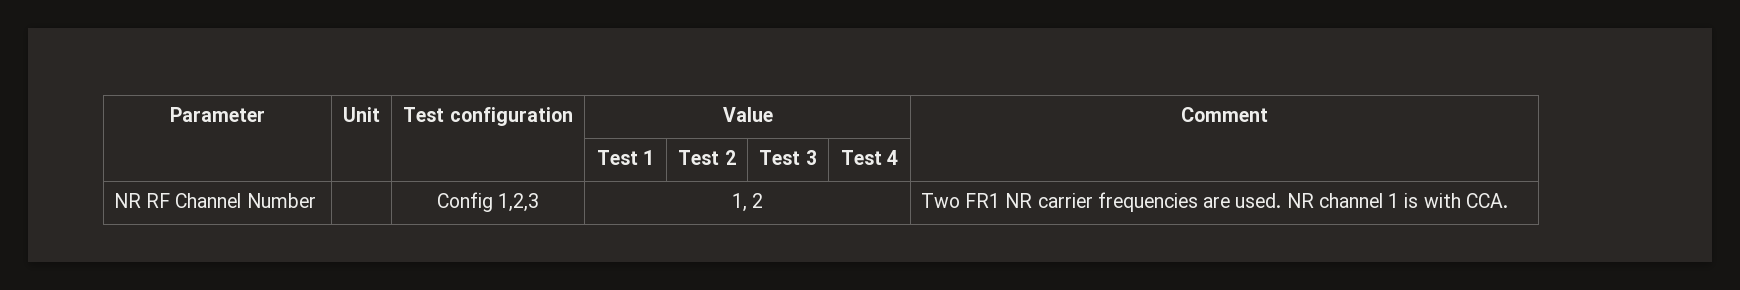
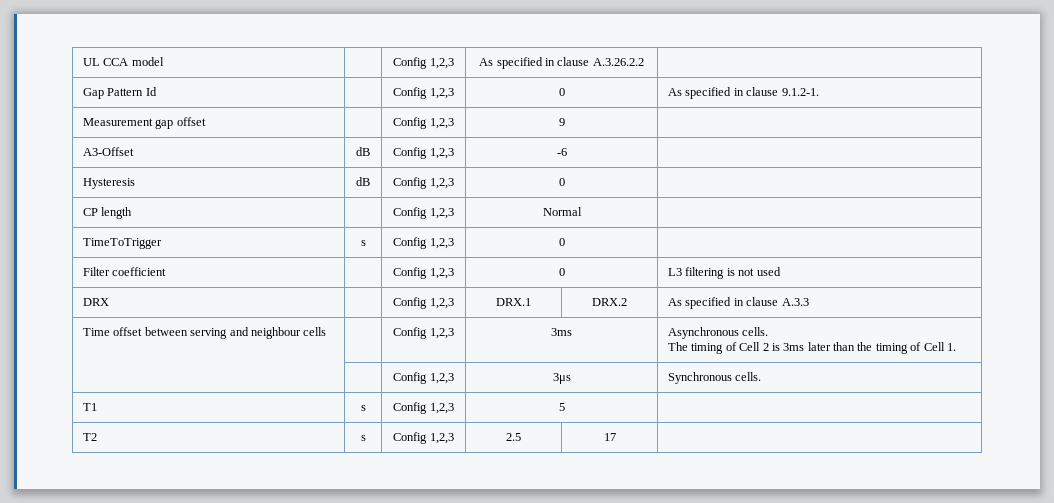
- Parameter | Unit | Test configuration | Value | Comment
- | | | Test 1 | Test 2 | Test 3 | Test 4 |
- NR RF Channel Number | | Config 1,2,3 | 1, 2 | Two FR1 NR carrier frequencies are used. NR channel 1 is with CCA.
+ UL CCA model | | Config 1,2,3 | As specified in clause A.3.26.2.2 |
+ Gap Pattern Id | | Config 1,2,3 | 0 | As specified in clause 9.1.2-1.
+ Measurement gap offset | | Config 1,2,3 | 9 |
+ A3-Offset | dB | Config 1,2,3 | -6 |
+ Hysteresis | dB | Config 1,2,3 | 0 |
+ CP length | | Config 1,2,3 | Normal |
+ TimeToTrigger | s | Config 1,2,3 | 0 |
+ Filter coefficient | | Config 1,2,3 | 0 | L3 filtering is not used
+ DRX | | Config 1,2,3 | DRX.1 | DRX.2 | As specified in clause A.3.3
+ Time offset between serving and neighbour cells | | Config 1,2,3 | 3ms | Asynchronous cells.
+ The timing of Cell 2 is 3ms later than the timing of Cell 1.
+ | | Config 1,2,3 | 3μs | Synchronous cells.
+ T1 | s | Config 1,2,3 | 5 |
+ T2 | s | Config 1,2,3 | 2.5 | 17 |

